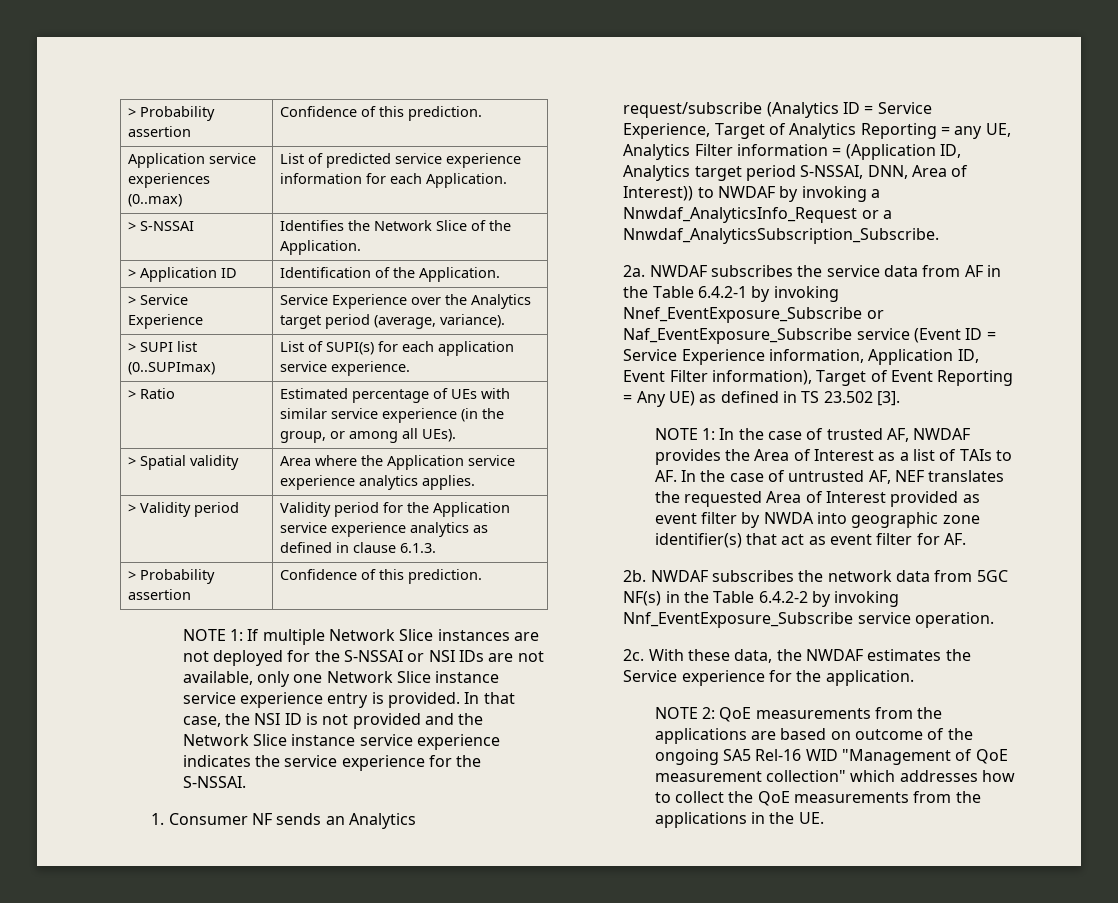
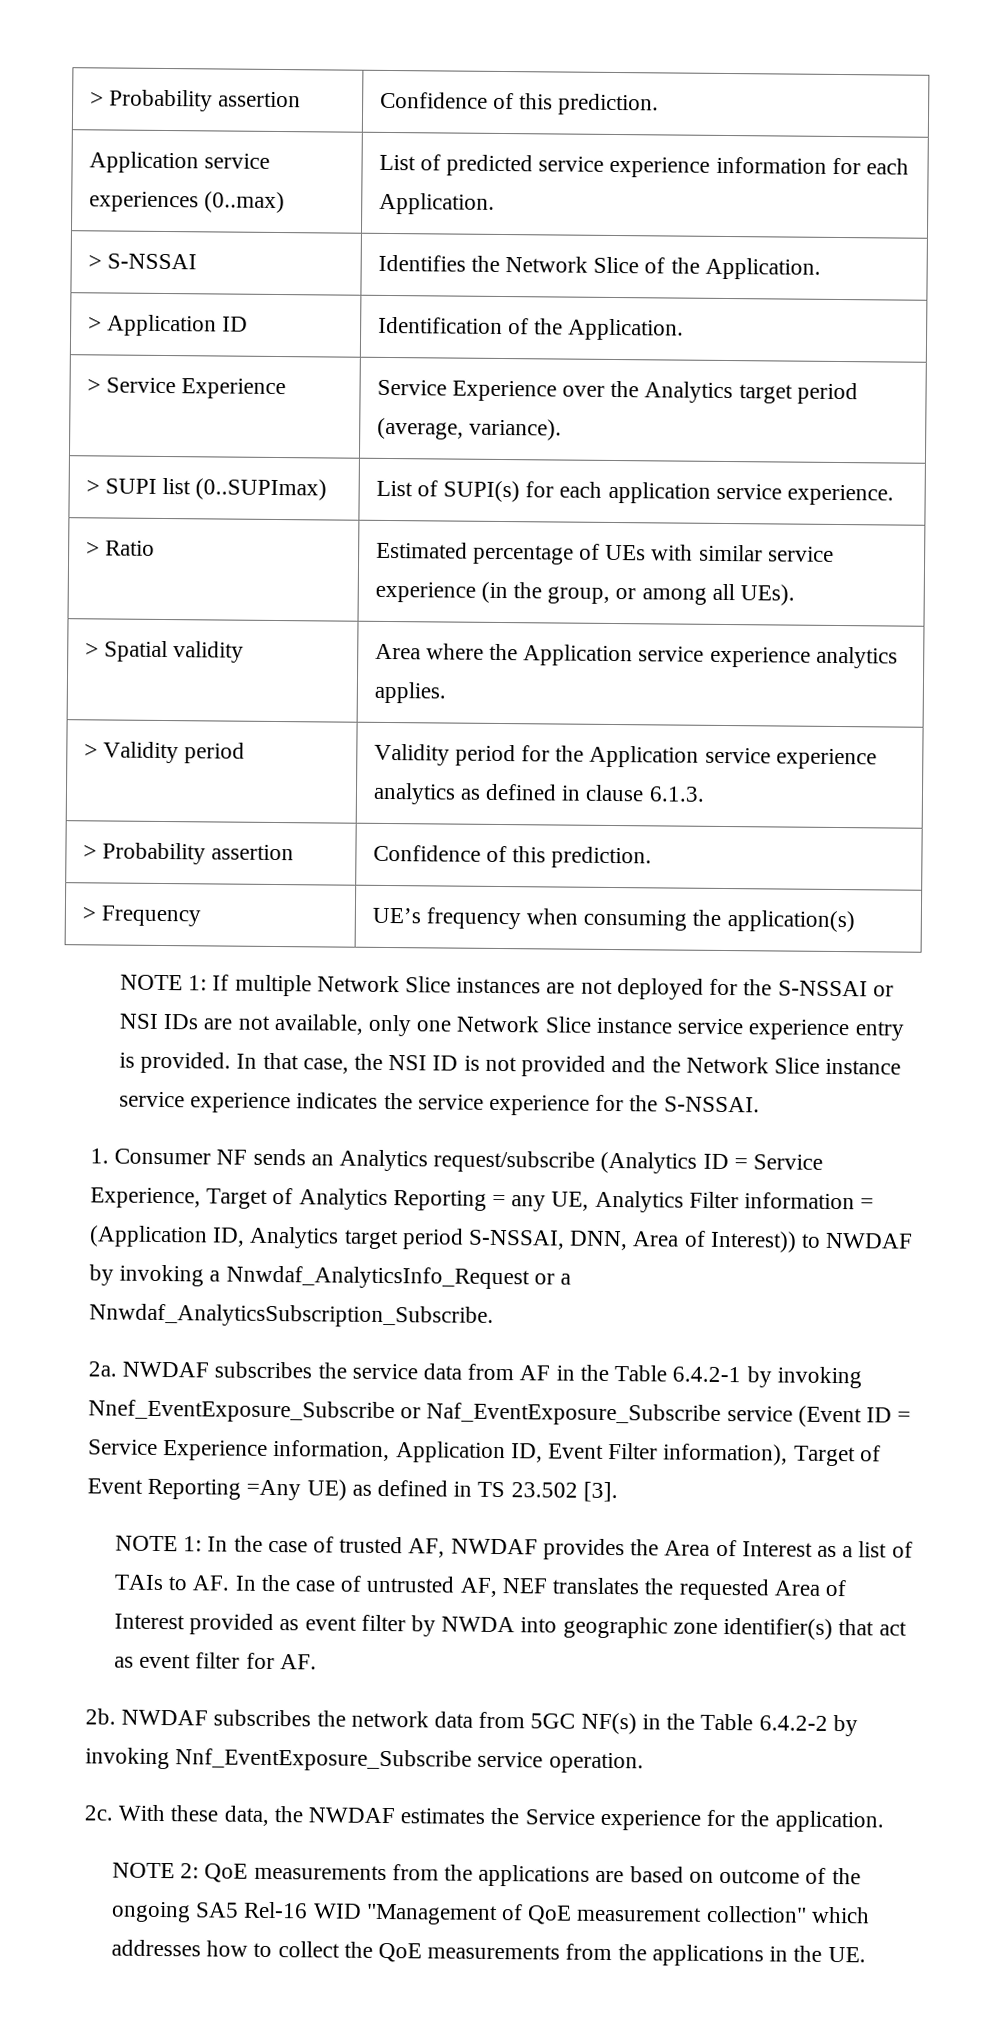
+ > Frequency | UE’s frequency when consuming the application(s)
- NWDAF subscribes the service data from AF in the Table 6.4.2-1 by invoking Nnef_EventExposure_Subscribe or Naf_EventExposure_Subscribe service (Event ID = Service Experience information, Application ID, Event Filter information), Target of Event Reporting = Any UE) as defined in TS 23.502 [3].
+ NWDAF subscribes the service data from AF in the Table 6.4.2-1 by invoking Nnef_EventExposure_Subscribe or Naf_EventExposure_Subscribe service (Event ID = Service Experience information, Application ID, Event Filter information), Target of Event Reporting =Any UE) as defined in TS 23.502 [3].

